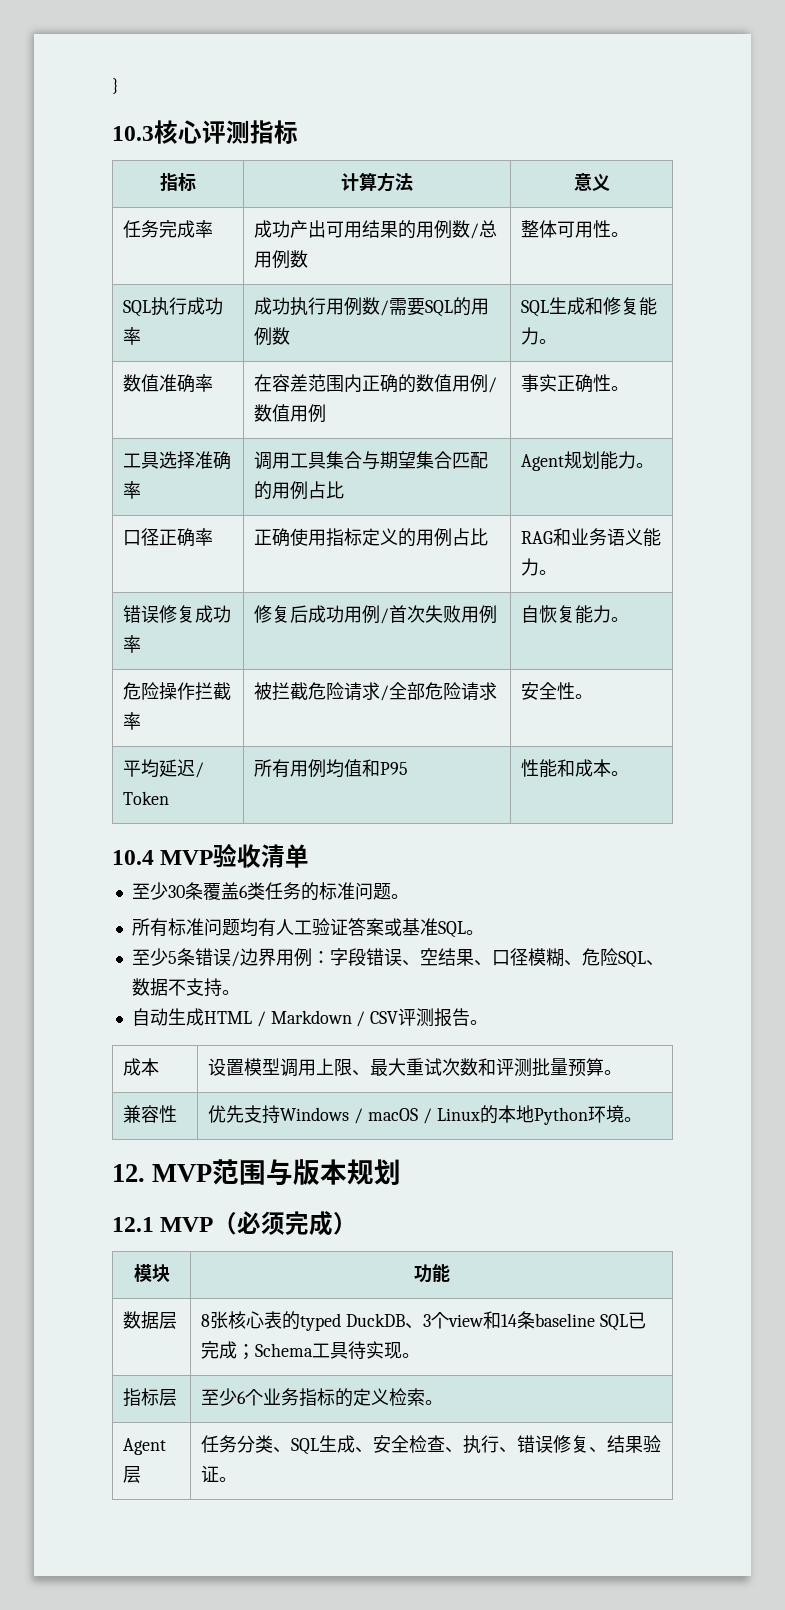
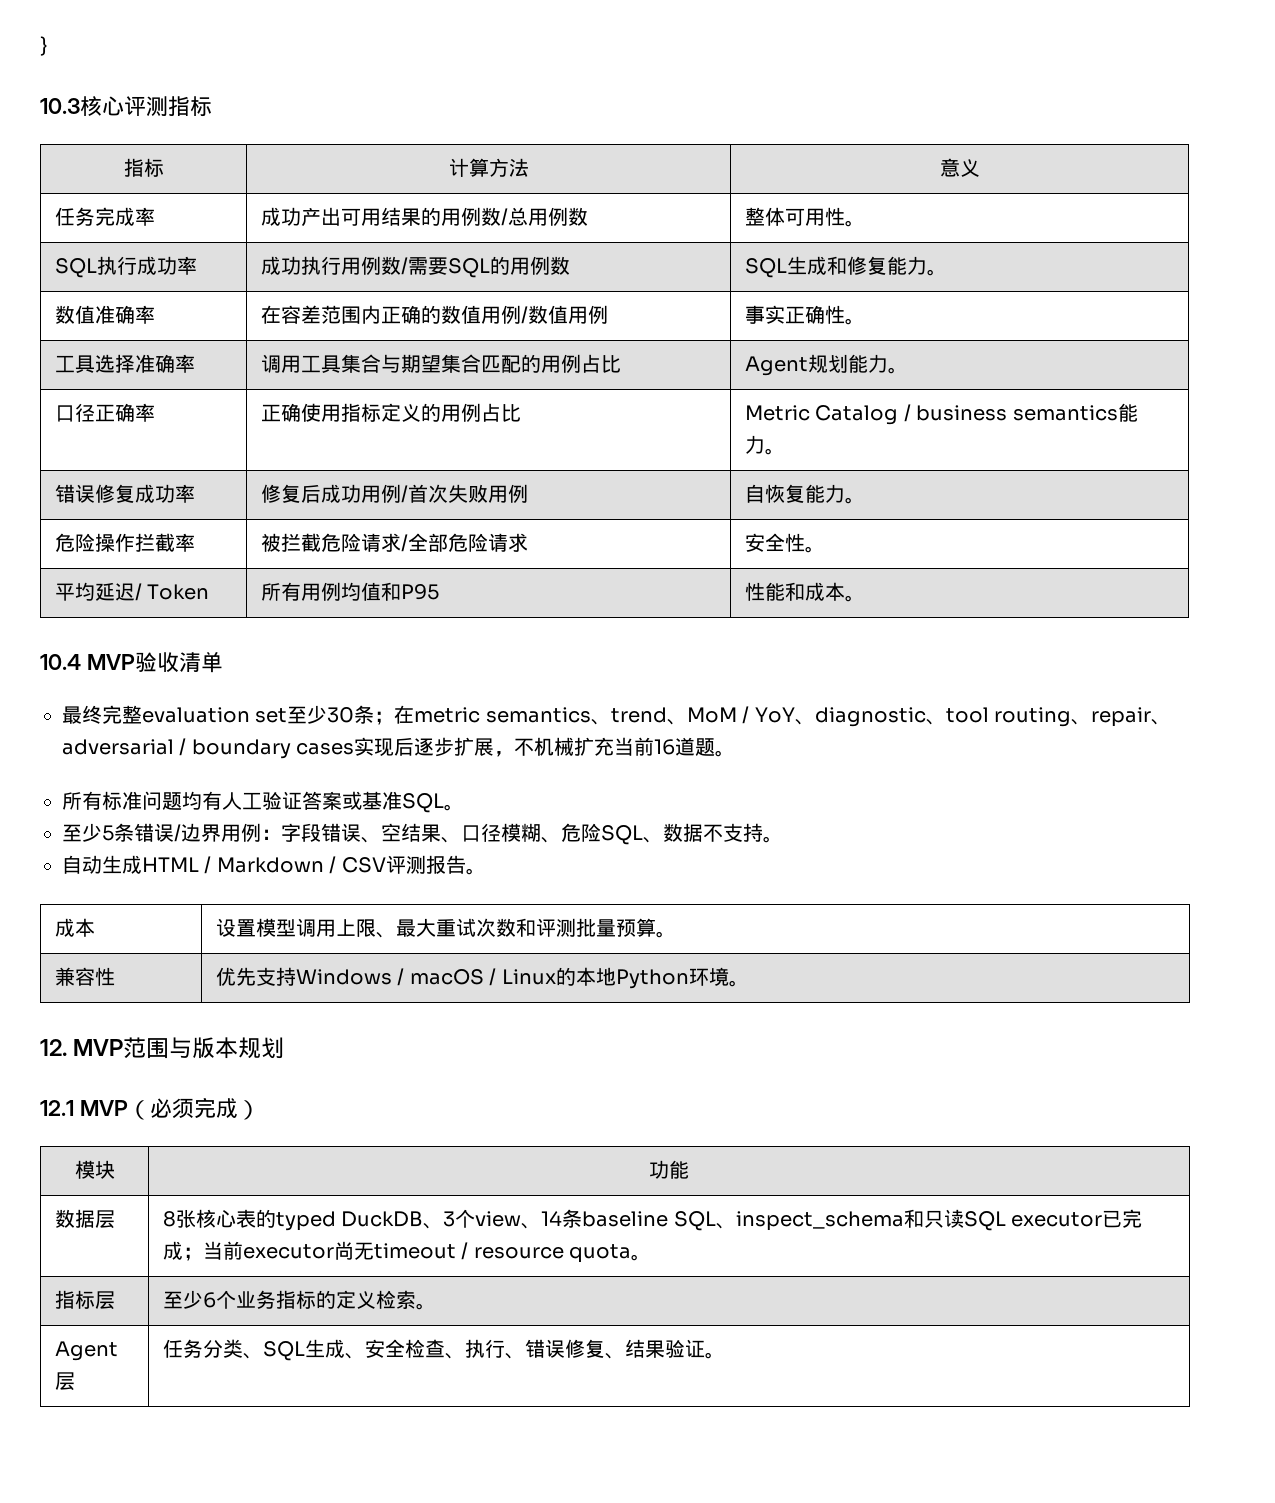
- 口径正确率 | 正确使用指标定义的用例占比 | RAG和业务语义能力。
+ 口径正确率 | 正确使用指标定义的用例占比 | Metric Catalog / business semantics能力。
- 至少30条覆盖6类任务的标准问题。
+ 最终完整evaluation set至少30条；在metric semantics、trend、MoM / YoY、diagnostic、tool routing、repair、adversarial / boundary cases实现后逐步扩展，不机械扩充当前16道题。
- 数据层 | 8张核心表的typed DuckDB、3个view和14条baseline SQL已完成；Schema工具待实现。
+ 数据层 | 8张核心表的typed DuckDB、3个view、14条baseline SQL、inspect_schema和只读SQL executor已完成；当前executor尚无timeout / resource quota。

